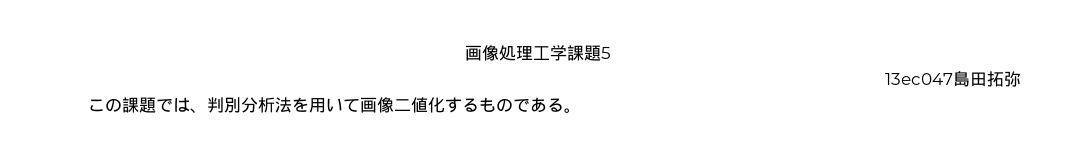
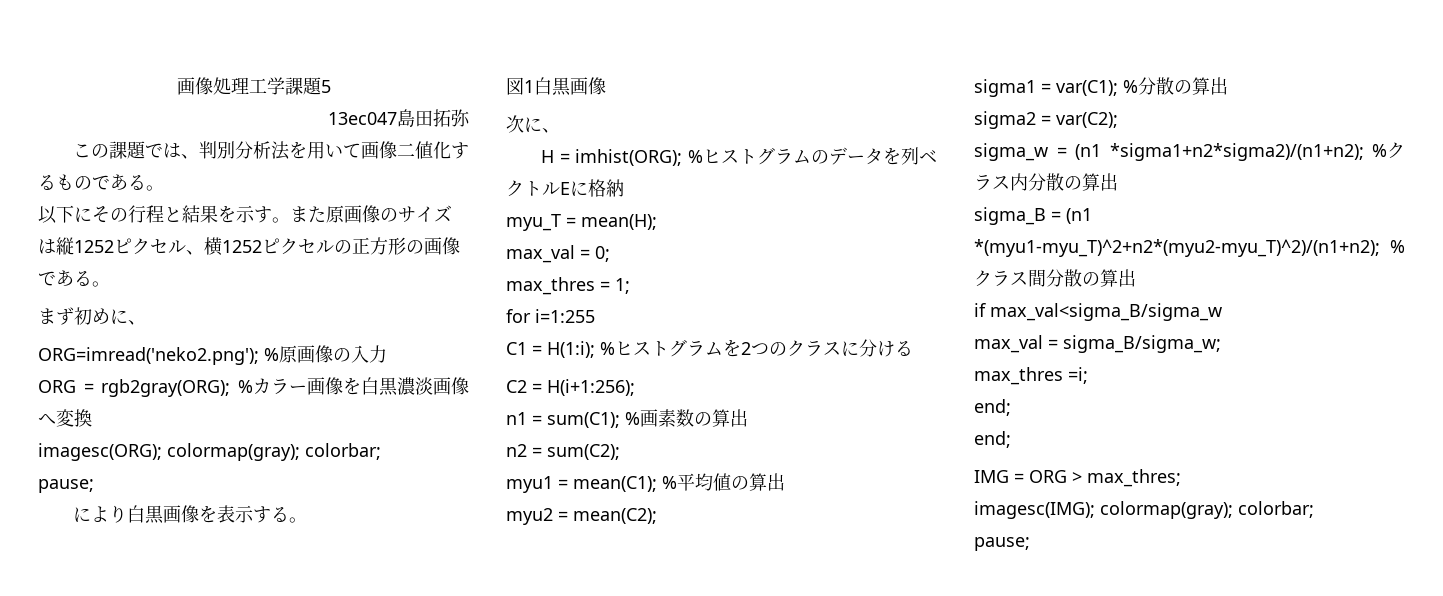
+ 以下にその行程と結果を示す。また原画像のサイズは縦1252ピクセル、横1252ピクセルの正方形の画像である。
+ まず初めに、
+ ORG=imread('neko2.png'); %原画像の入力
+ ORG = rgb2gray(ORG); %カラー画像を白黒濃淡画像へ変換
+ imagesc(ORG); colormap(gray); colorbar;
+ pause;
+ により白黒画像を表示する。
+ 図1白黒画像
+ 次に、
+ H = imhist(ORG); %ヒストグラムのデータを列ベクトルEに格納
+ myu_T = mean(H);
+ max_val = 0;
+ max_thres = 1;
+ for i=1:255
+ C1 = H(1:i); %ヒストグラムを2つのクラスに分ける
+ C2 = H(i+1:256);
+ n1 = sum(C1); %画素数の算出
+ n2 = sum(C2);
+ myu1 = mean(C1); %平均値の算出
+ myu2 = mean(C2);
+ sigma1 = var(C1); %分散の算出
+ sigma2 = var(C2);
+ sigma_w = (n1 *sigma1+n2*sigma2)/(n1+n2); %クラス内分散の算出
+ sigma_B = (n1 *(myu1-myu_T)^2+n2*(myu2-myu_T)^2)/(n1+n2); %クラス間分散の算出
+ if max_val<sigma_B/sigma_w
+ max_val = sigma_B/sigma_w;
+ max_thres =i;
+ end;
+ end;
+ IMG = ORG > max_thres;
+ imagesc(IMG); colormap(gray); colorbar;
+ pause;

